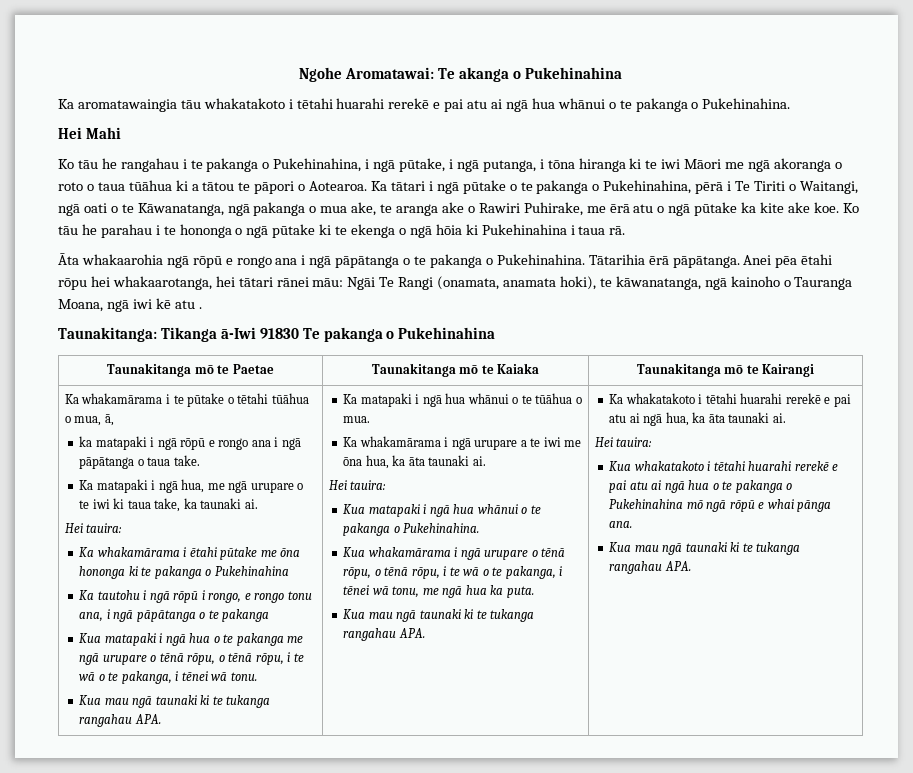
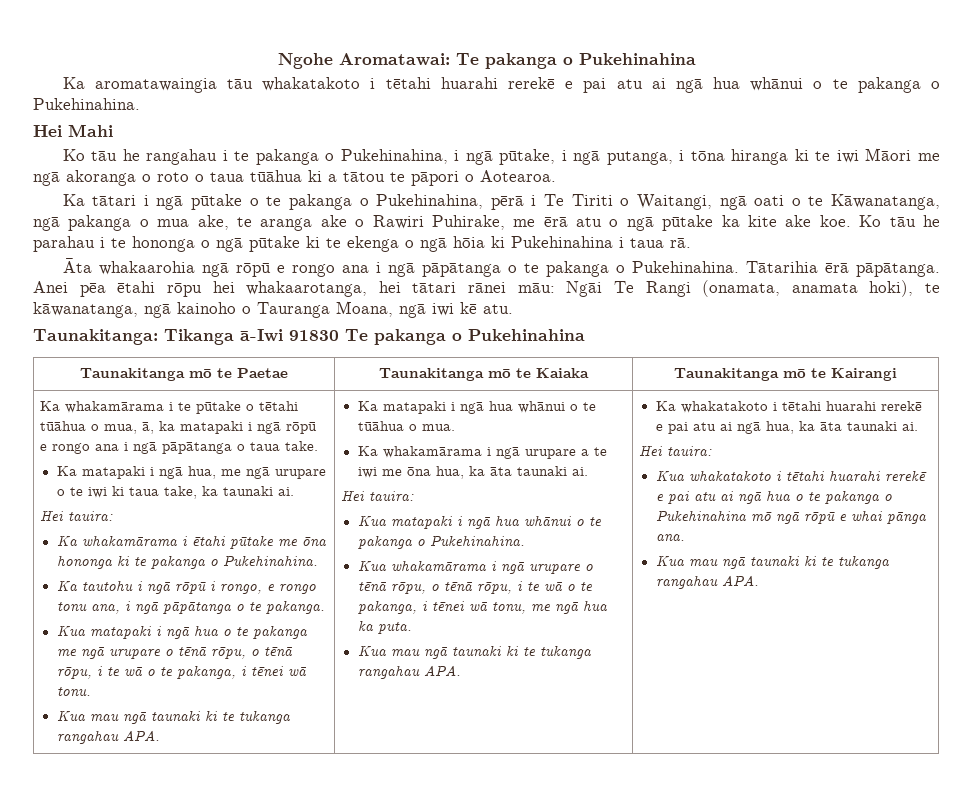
- Ngohe Aromatawai: Te akanga o Pukehinahina
+ Ngohe Aromatawai: Te pakanga o Pukehinahina
- Ko tāu he rangahau i te pakanga o Pukehinahina, i ngā pūtake, i ngā putanga, i tōna hiranga ki te iwi Māori me ngā akoranga o roto o taua tūāhua ki a tātou te pāpori o Aotearoa. Ka tātari i ngā pūtake o te pakanga o Pukehinahina, pērā i Te Tiriti o Waitangi, ngā oati o te Kāwanatanga, ngā pakanga o mua ake, te aranga ake o Rawiri Puhirake, me ērā atu o ngā pūtake ka kite ake koe.
+ Ko tāu he rangahau i te pakanga o Pukehinahina, i ngā pūtake, i ngā putanga, i tōna hiranga ki te iwi Māori me ngā akoranga o roto o taua tūāhua ki a tātou te pāpori o Aotearoa.
+ Ka tātari i ngā pūtake o te pakanga o Pukehinahina, pērā i Te Tiriti o Waitangi, ngā oati o te Kāwanatanga, ngā pakanga o mua ake, te aranga ake o Rawiri Puhirake, me ērā atu o ngā pūtake ka kite ake koe.
- Anei pēa ētahi rōpu hei whakaarotanga, hei tātari rānei māu: Ngāi Te Rangi (onamata, anamata hoki), te kāwanatanga, ngā kainoho o Tauranga Moana, ngā iwi kē atu .
+ Anei pēa ētahi rōpu hei whakaarotanga, hei tātari rānei māu: Ngāi Te Rangi (onamata, anamata hoki), te kāwanatanga, ngā kainoho o Tauranga Moana, ngā iwi kē atu.
- Ka whakamārama i te pūtake o tētahi tūāhua o mua, ā,
- ka matapaki i ngā rōpū e rongo ana i ngā pāpātanga o taua take.
+ Ka whakamārama i te pūtake o tētahi tūāhua o mua, ā, ka matapaki i ngā rōpū e rongo ana i ngā pāpātanga o taua take.
- Ka whakamārama i ētahi pūtake me ōna hononga ki te pakanga o Pukehinahina
+ Ka whakamārama i ētahi pūtake me ōna hononga ki te pakanga o Pukehinahina.
- Ka tautohu i ngā rōpū i rongo, e rongo tonu ana, i ngā pāpātanga o te pakanga
+ Ka tautohu i ngā rōpū i rongo, e rongo tonu ana, i ngā pāpātanga o te pakanga.

